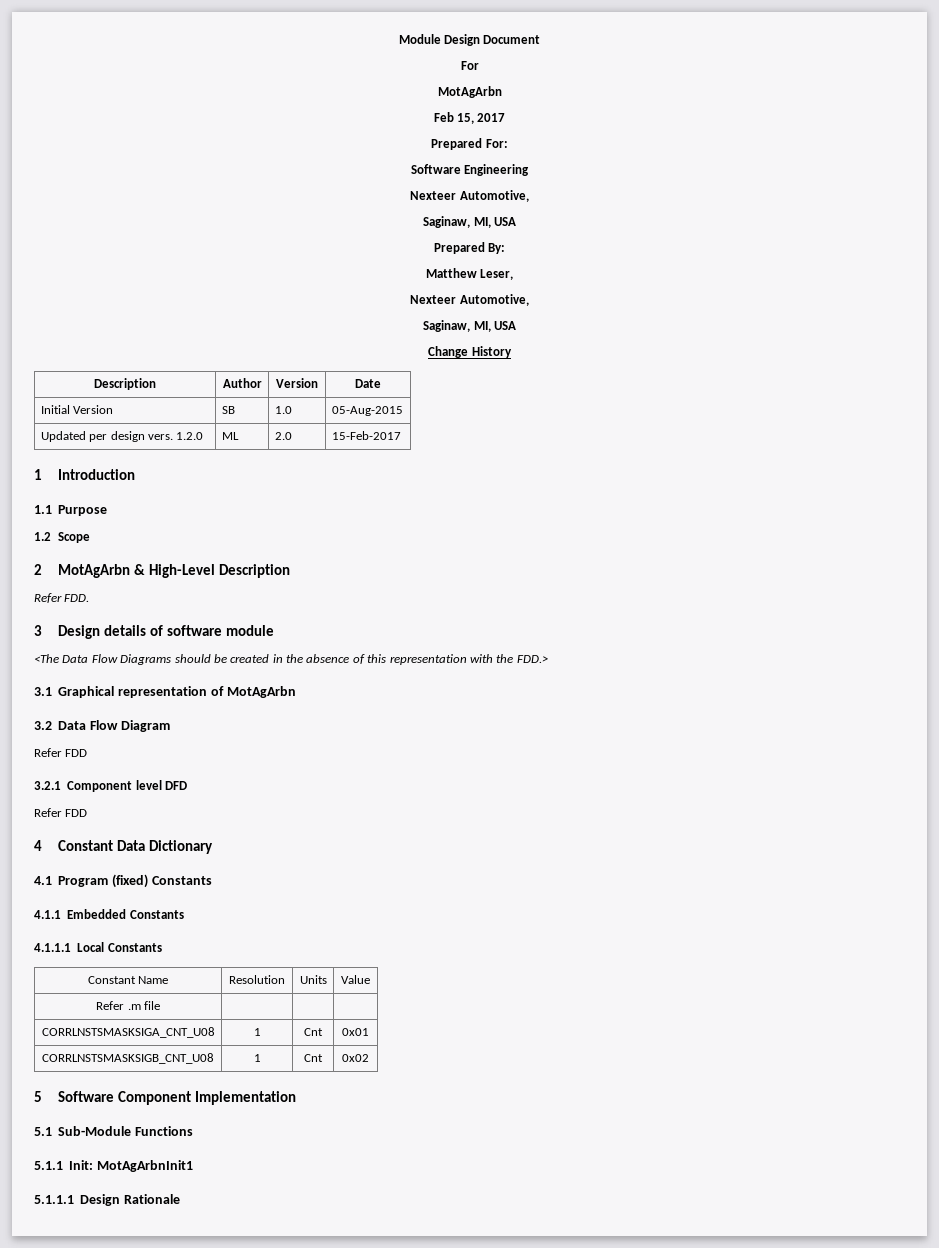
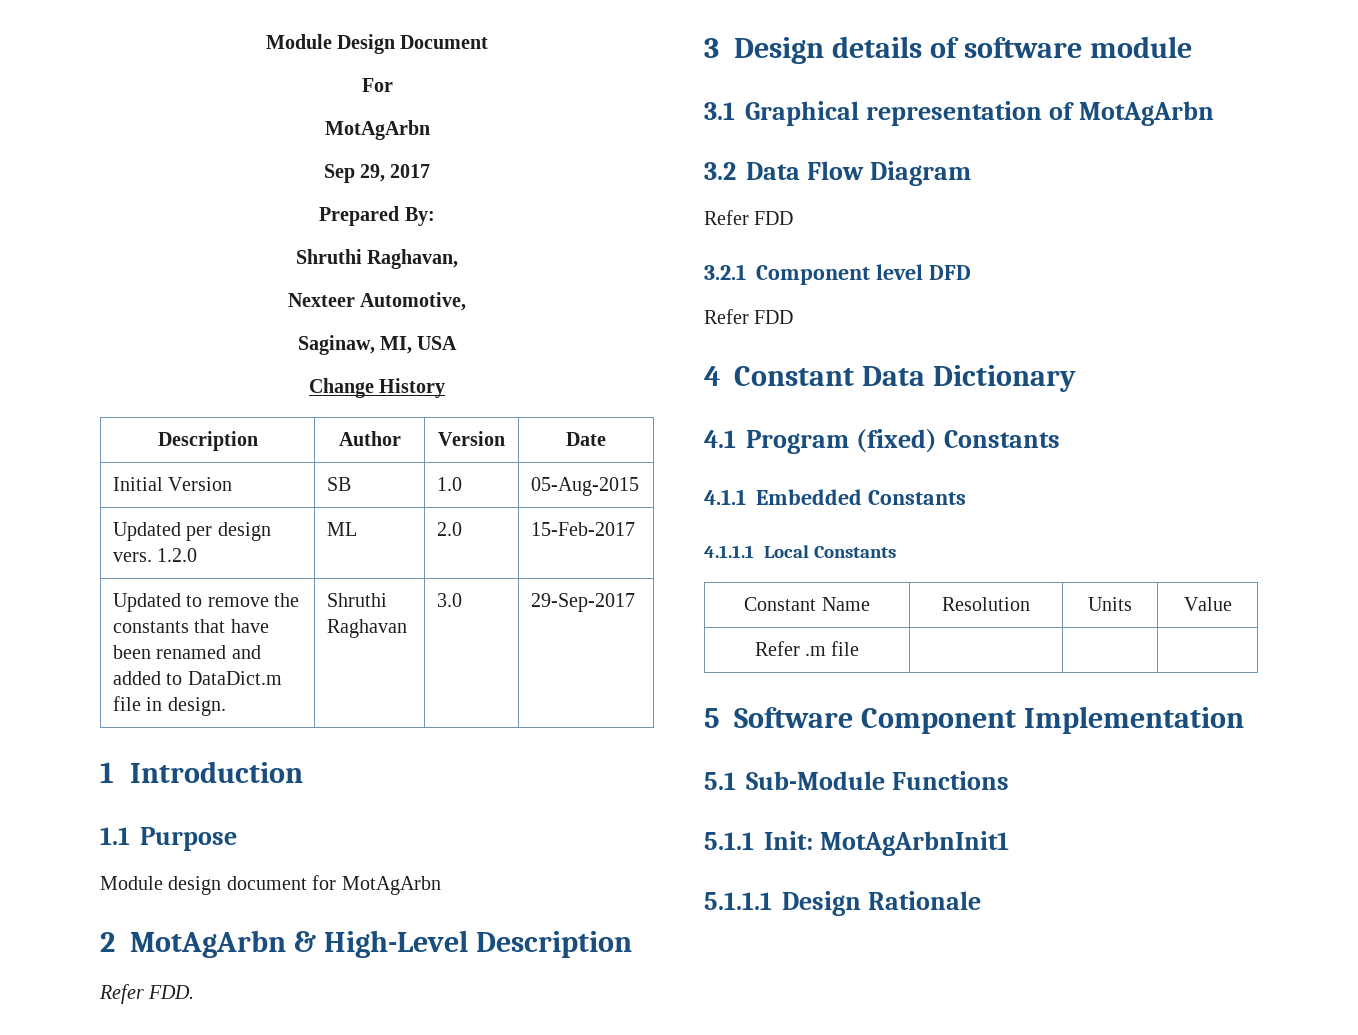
- Feb 15, 2017
+ Sep 29, 2017
- Prepared For:
- Software Engineering
- Nexteer Automotive,
- Saginaw, MI, USA
- Matthew Leser,
+ Shruthi Raghavan,
+ Updated to remove the constants that have been renamed and added to DataDict.m file in design. | Shruthi Raghavan | 3.0 | 29-Sep-2017
- 1.2 Scope
+ Module design document for MotAgArbn
- <The Data Flow Diagrams should be created in the absence of this representation with the FDD.>
- CORRLNSTSMASKSIGA_CNT_U08 | 1 | Cnt | 0x01
- CORRLNSTSMASKSIGB_CNT_U08 | 1 | Cnt | 0x02

